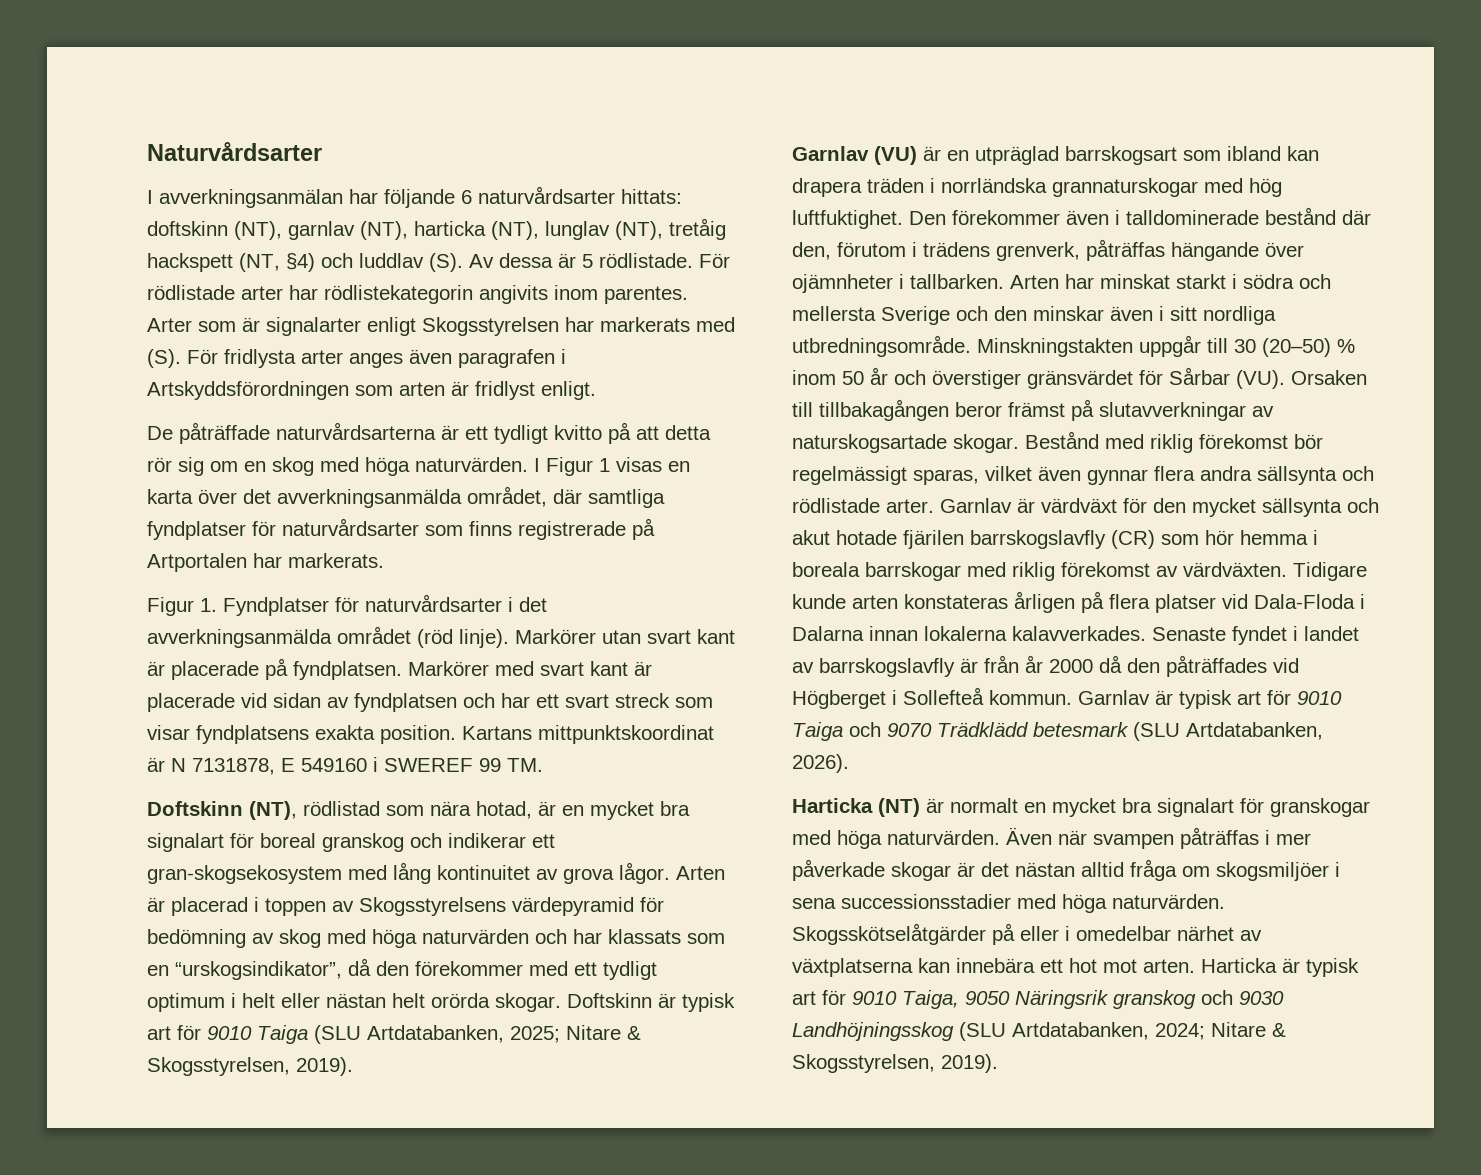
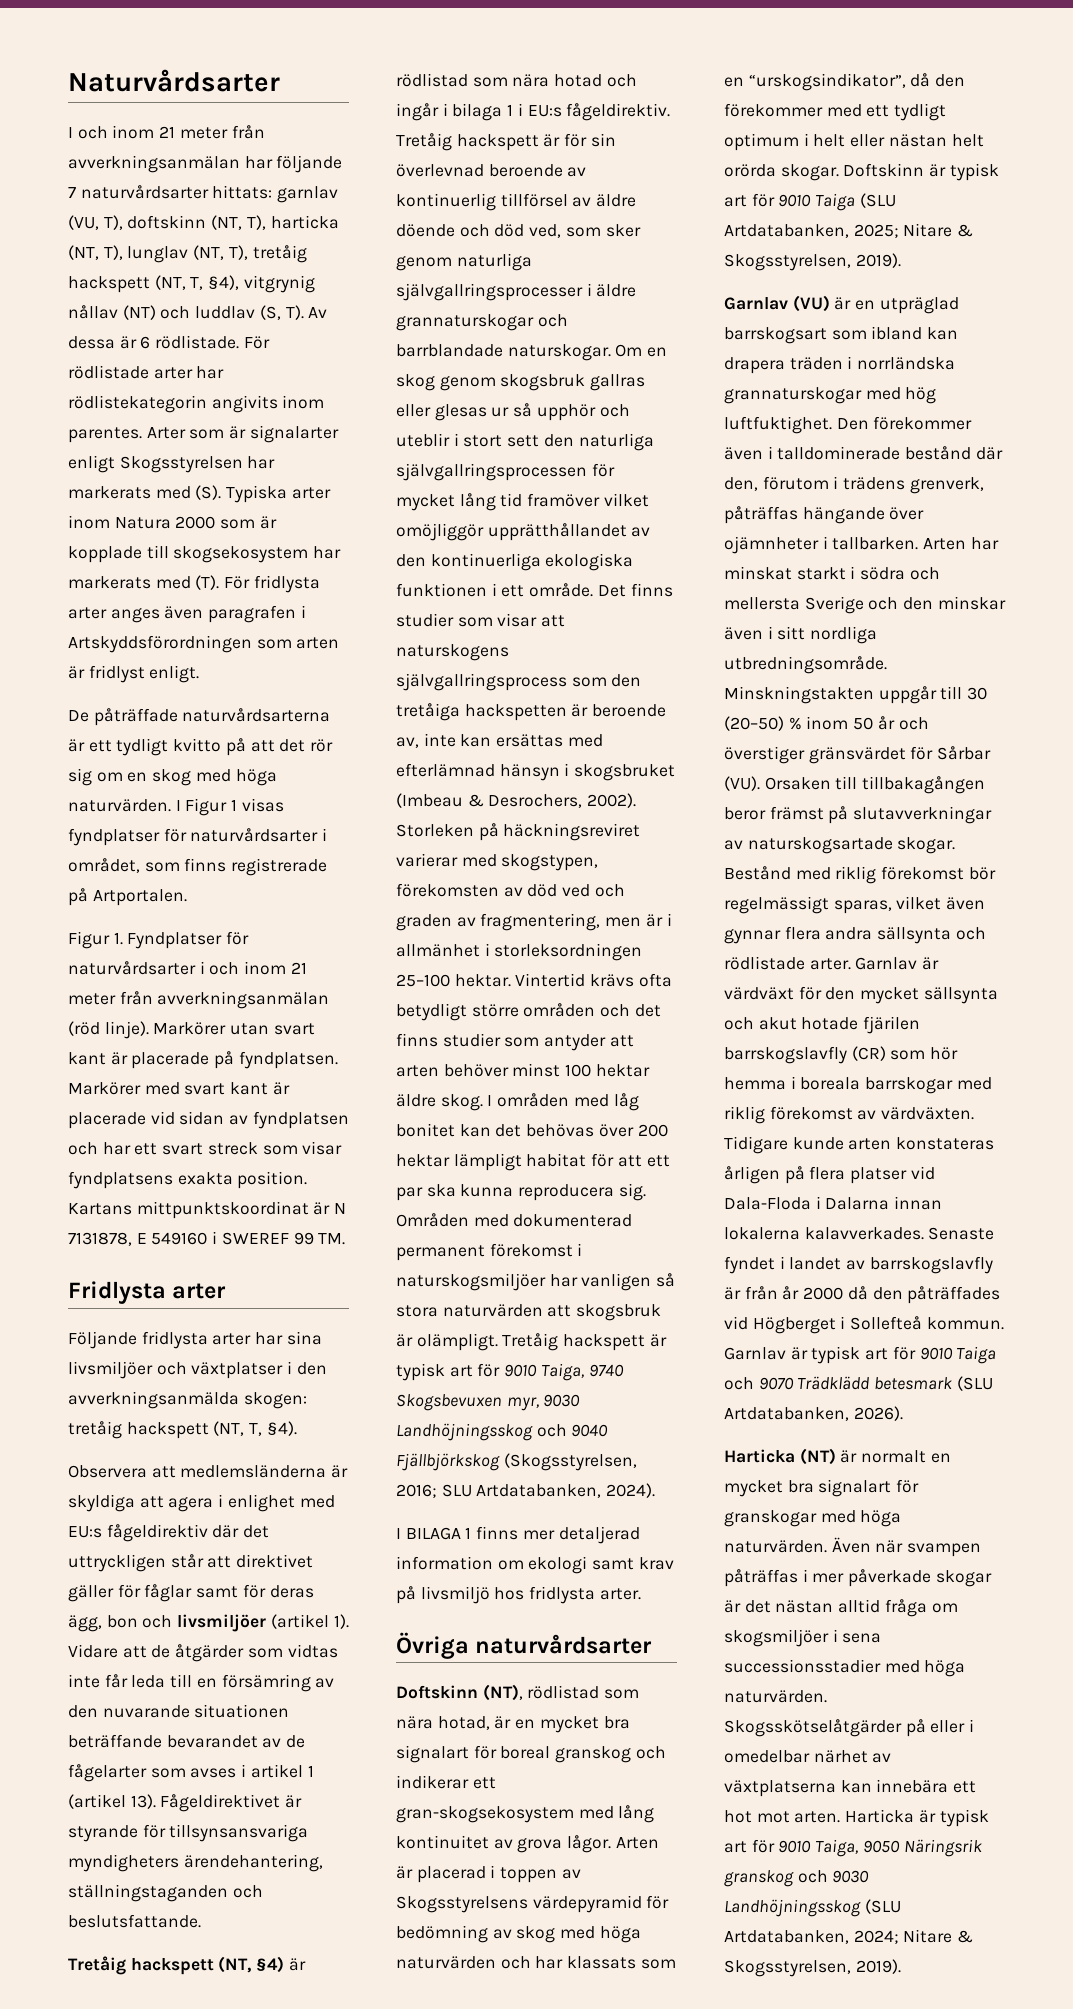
- I avverkningsanmälan har följande 6 naturvårdsarter hittats: doftskinn (NT), garnlav (NT), harticka (NT), lunglav (NT), tretåig hackspett (NT, §4) och luddlav (S). Av dessa är 5 rödlistade.
+ I och inom 21 meter från avverkningsanmälan har följande 7 naturvårdsarter hittats: garnlav (VU, T), doftskinn (NT, T), harticka (NT, T), lunglav (NT, T), tretåig hackspett (NT, T, §4), vitgrynig nållav (NT) och luddlav (S, T). Av dessa är 6 rödlistade.
- Arter som är signalarter enligt Skogsstyrelsen har markerats med (S). För fridlysta arter anges även paragrafen i Artskyddsförordningen som arten är fridlyst enligt.
+ Arter som är signalarter enligt Skogsstyrelsen har markerats med (S). Typiska arter inom Natura 2000 som är kopplade till skogsekosystem har markerats med (T). För fridlysta arter anges även paragrafen i Artskyddsförordningen som arten är fridlyst enligt.
- De påträffade naturvårdsarterna är ett tydligt kvitto på att detta rör sig om en skog med höga naturvärden.
+ De påträffade naturvårdsarterna är ett tydligt kvitto på att det rör sig om en skog med höga naturvärden.
- I Figur 1 visas en karta över det avverkningsanmälda området, där samtliga fyndplatser för naturvårdsarter som finns registrerade på Artportalen har markerats.
+ I Figur 1 visas fyndplatser för naturvårdsarter i området, som finns registrerade på Artportalen.
- Figur 1. Fyndplatser för naturvårdsarter i det avverkningsanmälda området (röd linje).
+ Figur 1. Fyndplatser för naturvårdsarter i och inom 21 meter från avverkningsanmälan (röd linje).
+ Fridlysta arter
+ Följande fridlysta arter har sina livsmiljöer och växtplatser i den avverkningsanmälda skogen: tretåig hackspett (NT, T, §4).
+ Observera att medlemsländerna är skyldiga att agera i enlighet med EU:s fågeldirektiv där det uttryckligen står att direktivet gäller för fåglar samt för deras ägg, bon och livsmiljöer (artikel 1). Vidare att de åtgärder som vidtas inte får leda till en försämring av den nuvarande situationen beträffande bevarandet av de fågelarter som avses i artikel 1 (artikel 13). Fågeldirektivet är styrande för tillsynsansvariga myndigheters ärendehantering, ställningstaganden och beslutsfattande.
+ Tretåig hackspett (NT, §4) är rödlistad som nära hotad och ingår i bilaga 1 i EU:s fågeldirektiv. Tretåig hackspett är för sin överlevnad beroende av kontinuerlig tillförsel av äldre döende och död ved, som sker genom naturliga självgallringsprocesser i äldre grannaturskogar och barrblandade naturskogar. Om en skog genom skogsbruk gallras eller glesas ur så upphör och uteblir i stort sett den naturliga självgallringsprocessen för mycket lång tid framöver vilket omöjliggör upprätthållandet av den kontinuerliga ekologiska funktionen i ett område. Det finns studier som visar att naturskogens självgallringsprocess som den tretåiga hackspetten är beroende av, inte kan ersättas med efterlämnad hänsyn i skogsbruket (Imbeau & Desrochers, 2002). Storleken på häckningsreviret varierar med skogstypen, förekomsten av död ved och graden av fragmentering, men är i allmänhet i storleksordningen 25–100 hektar. Vintertid krävs ofta betydligt större områden och det finns studier som antyder att arten behöver minst 100 hektar äldre skog. I områden med låg bonitet kan det behövas över 200 hektar lämpligt habitat för att ett par ska kunna reproducera sig. Områden med dokumenterad permanent förekomst i naturskogsmiljöer har vanligen så stora naturvärden att skogsbruk är olämpligt. Tretåig hackspett är typisk art för 9010 Taiga, 9740 Skogsbevuxen myr, 9030 Landhöjningsskog och 9040 Fjällbjörkskog (Skogsstyrelsen, 2016; SLU Artdatabanken, 2024).
+ I BILAGA 1 finns mer detaljerad information om ekologi samt krav på livsmiljö hos fridlysta arter.
+ Övriga naturvårdsarter

